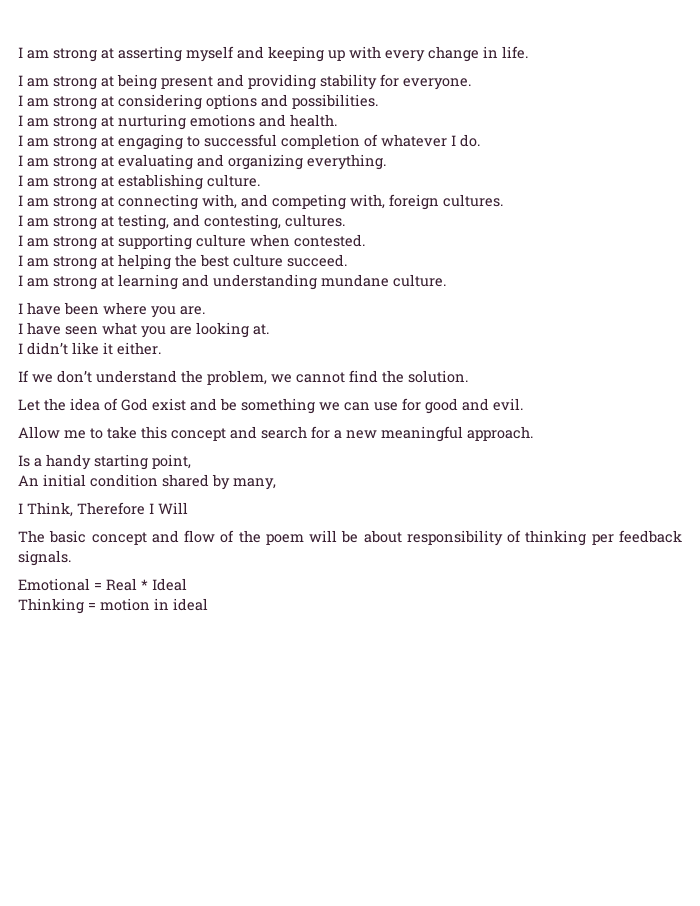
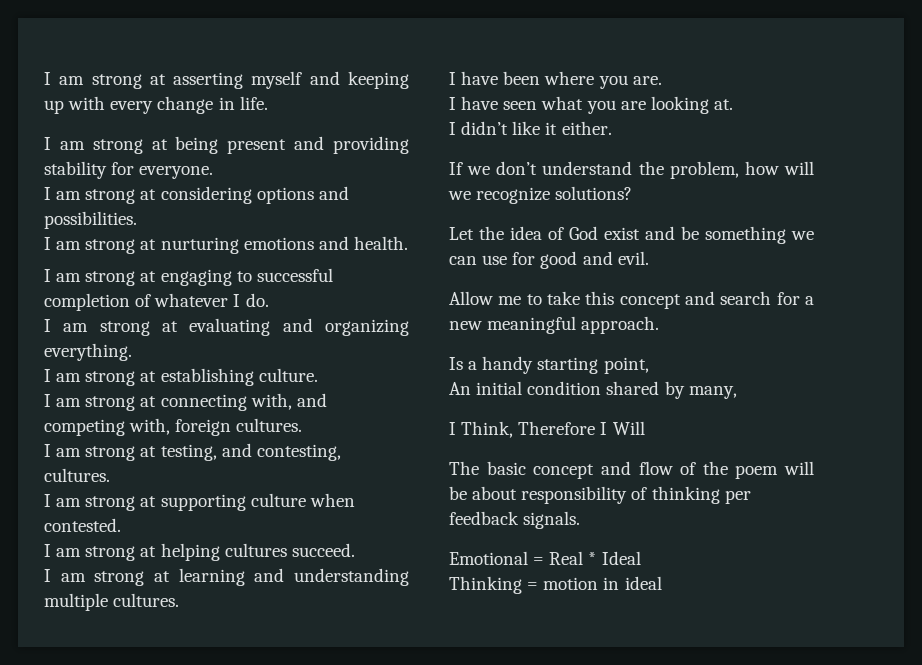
- I am strong at helping the best culture succeed.
+ I am strong at helping cultures succeed.
- I am strong at learning and understanding mundane culture.
+ I am strong at learning and understanding multiple cultures.
- If we don’t understand the problem, we cannot find the solution.
+ If we don’t understand the problem, how will we recognize solutions?

